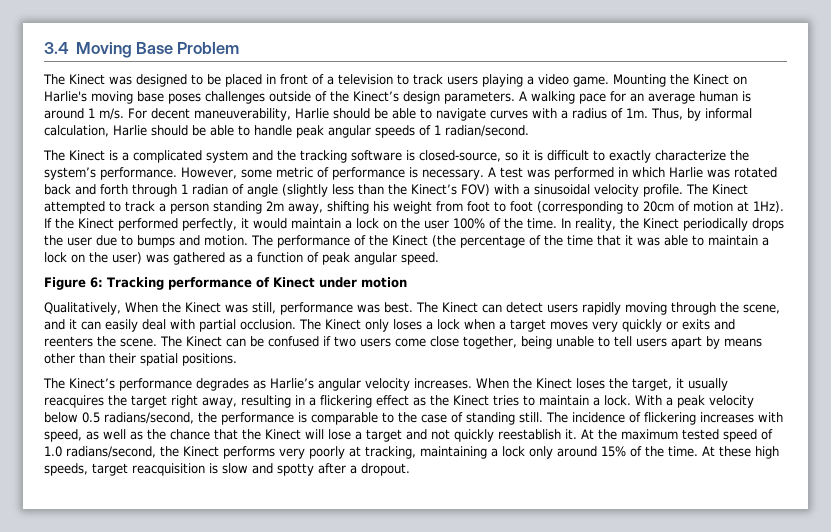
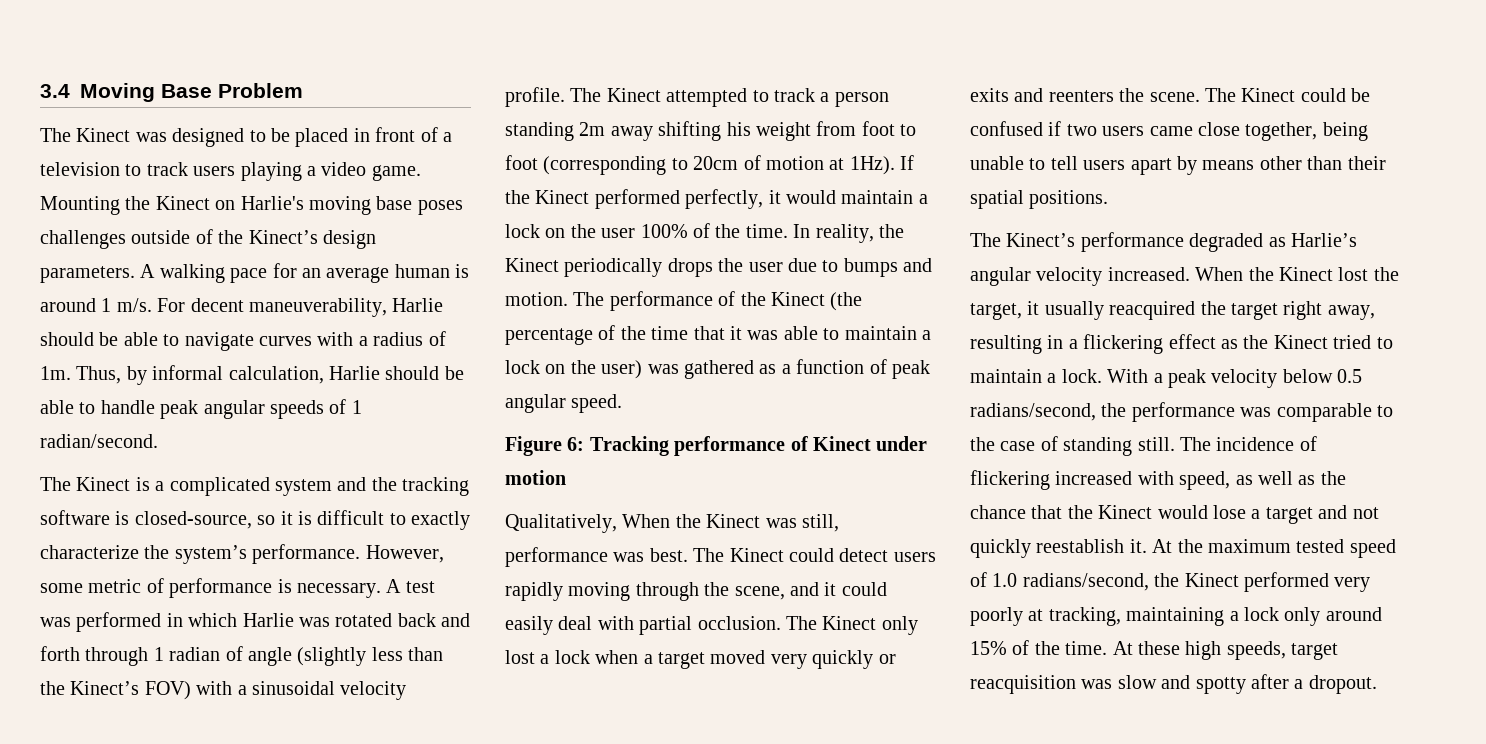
- The Kinect attempted to track a person standing 2m away, shifting his weight from foot to foot (corresponding to 20cm of motion at 1Hz).
+ The Kinect attempted to track a person standing 2m away shifting his weight from foot to foot (corresponding to 20cm of motion at 1Hz).
- The Kinect can detect users rapidly moving through the scene, and it can easily deal with partial occlusion.
+ The Kinect could detect users rapidly moving through the scene, and it could easily deal with partial occlusion.
- The Kinect only loses a lock when a target moves very quickly or exits and reenters the scene.
+ The Kinect only lost a lock when a target moved very quickly or exits and reenters the scene.
- The Kinect can be confused if two users come close together, being unable to tell users apart by means other than their spatial positions.
+ The Kinect could be confused if two users came close together, being unable to tell users apart by means other than their spatial positions.
- The Kinect’s performance degrades as Harlie’s angular velocity increases. When the Kinect loses the target, it usually reacquires the target right away, resulting in a flickering effect as the Kinect tries to maintain a lock.
+ The Kinect’s performance degraded as Harlie’s angular velocity increased. When the Kinect lost the target, it usually reacquired the target right away, resulting in a flickering effect as the Kinect tried to maintain a lock.
- With a peak velocity below 0.5 radians/second, the performance is comparable to the case of standing still.
+ With a peak velocity below 0.5 radians/second, the performance was comparable to the case of standing still.
- The incidence of flickering increases with speed, as well as the chance that the Kinect will lose a target and not quickly reestablish it.
+ The incidence of flickering increased with speed, as well as the chance that the Kinect would lose a target and not quickly reestablish it.
- At the maximum tested speed of 1.0 radians/second, the Kinect performs very poorly at tracking, maintaining a lock only around 15% of the time.
+ At the maximum tested speed of 1.0 radians/second, the Kinect performed very poorly at tracking, maintaining a lock only around 15% of the time.
- At these high speeds, target reacquisition is slow and spotty after a dropout.
+ At these high speeds, target reacquisition was slow and spotty after a dropout.

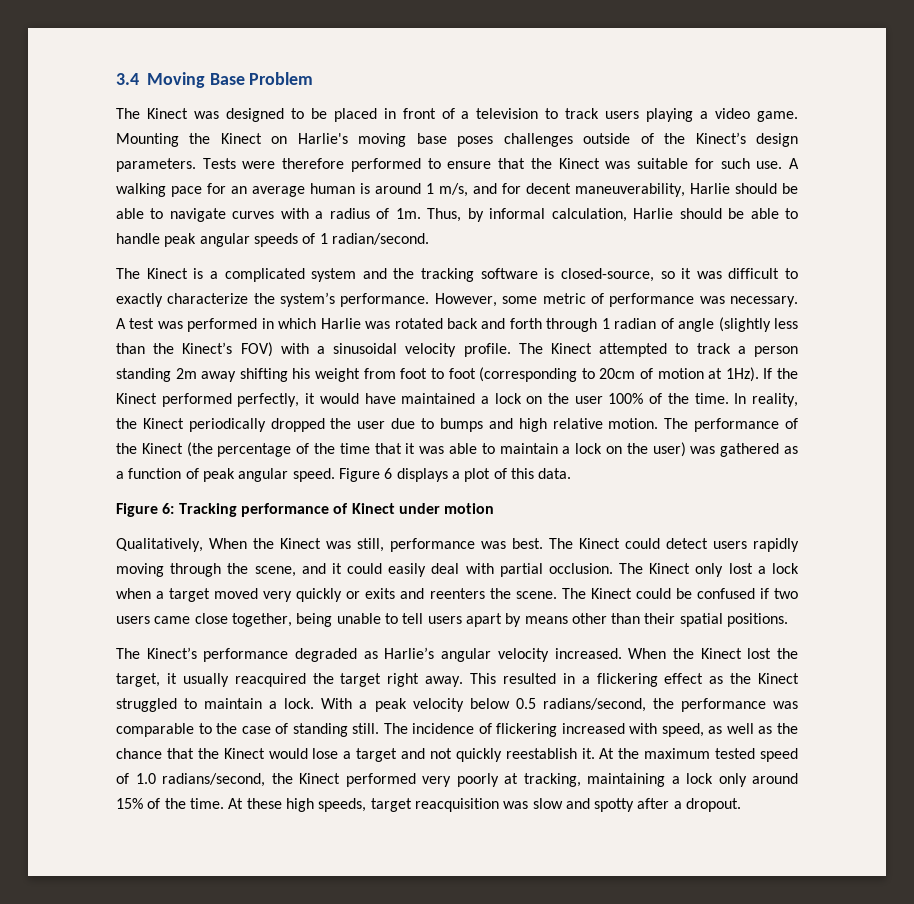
+ Tests were therefore performed to ensure that the Kinect was suitable for such use.
- A walking pace for an average human is around 1 m/s. For decent maneuverability, Harlie should be able to navigate curves with a radius of 1m.
+ A walking pace for an average human is around 1 m/s, and for decent maneuverability, Harlie should be able to navigate curves with a radius of 1m.
- The Kinect is a complicated system and the tracking software is closed-source, so it is difficult to exactly characterize the system’s performance.
+ The Kinect is a complicated system and the tracking software is closed-source, so it was difficult to exactly characterize the system’s performance.
- However, some metric of performance is necessary.
+ However, some metric of performance was necessary.
- If the Kinect performed perfectly, it would maintain a lock on the user 100% of the time.
+ If the Kinect performed perfectly, it would have maintained a lock on the user 100% of the time.
- In reality, the Kinect periodically drops the user due to bumps and motion.
+ In reality, the Kinect periodically dropped the user due to bumps and high relative motion.
+ Figure 6 displays a plot of this data.
- When the Kinect lost the target, it usually reacquired the target right away, resulting in a flickering effect as the Kinect tried to maintain a lock.
+ When the Kinect lost the target, it usually reacquired the target right away. This resulted in a flickering effect as the Kinect struggled to maintain a lock.

